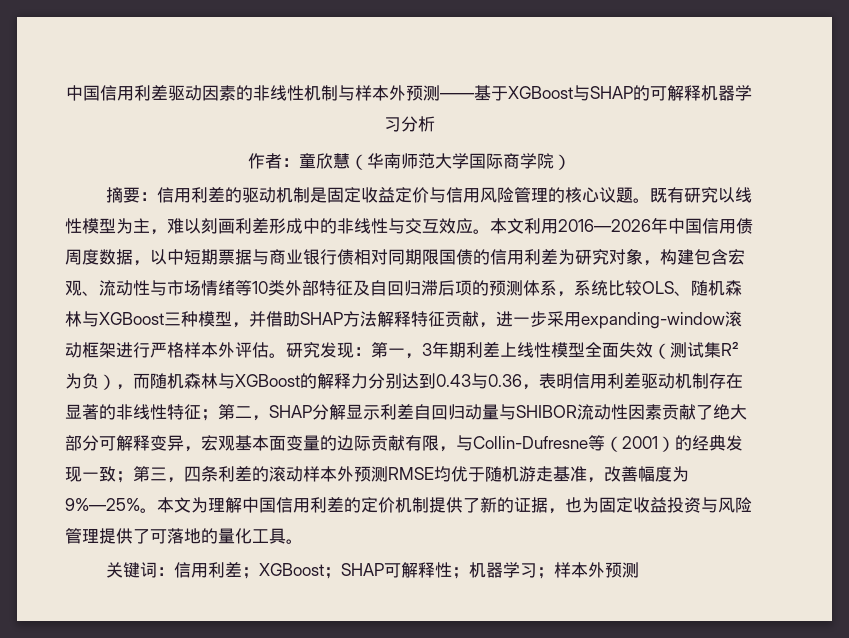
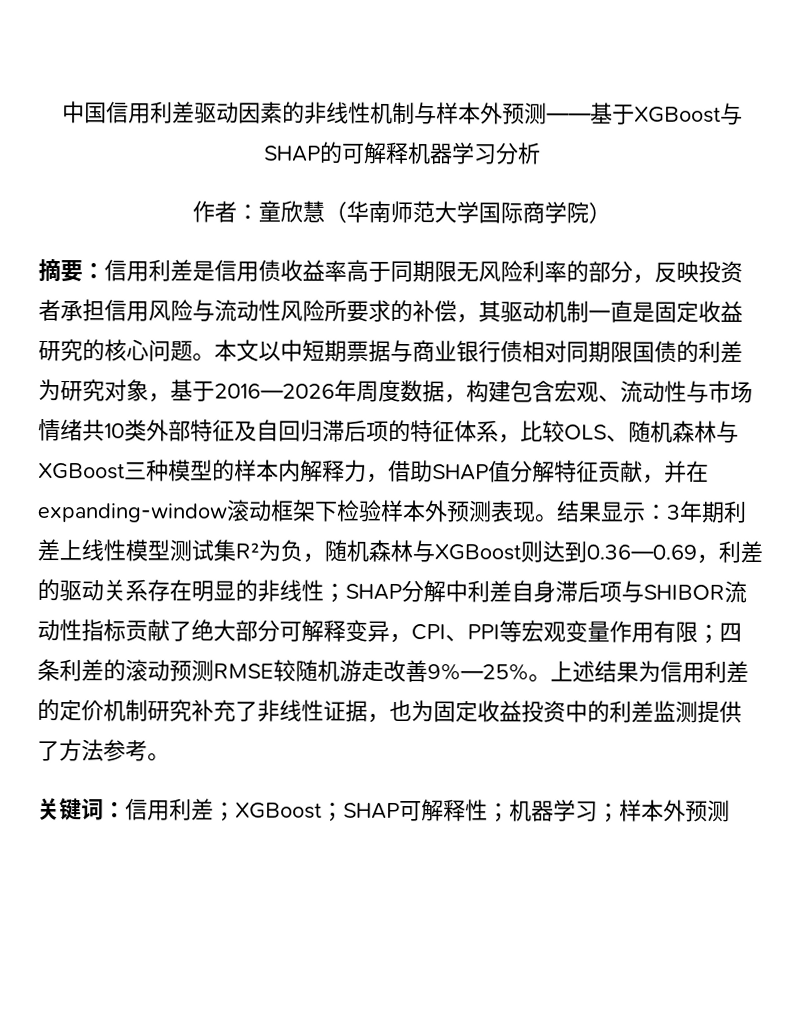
- 信用利差的驱动机制是固定收益定价与信用风险管理的核心议题。既有研究以线性模型为主，难以刻画利差形成中的非线性与交互效应。本文利用2016—2026年中国信用债周度数据，以中短期票据与商业银行债相对同期限国债的信用利差为研究对象，构建包含宏观、流动性与市场情绪等10类外部特征及自回归滞后项的预测体系，系统比较OLS、随机森林与XGBoost三种模型，并借助SHAP方法解释特征贡献，进一步采用expanding-window滚动框架进行严格样本外评估。研究发现：第一，3年期利差上线性模型全面失效（测试集R²为负），而随机森林与XGBoost的解释力分别达到0.43与0.36，表明信用利差驱动机制存在显著的非线性特征；第二，SHAP分解显示利差自回归动量与SHIBOR流动性因素贡献了绝大部分可解释变异，宏观基本面变量的边际贡献有限，与Collin-Dufresne等（2001）的经典发现一致；第三，四条利差的滚动样本外预测RMSE均优于随机游走基准，改善幅度为9%—25%。本文为理解中国信用利差的定价机制提供了新的证据，也为固定收益投资与风险管理提供了可落地的量化工具。
+ 信用利差是信用债收益率高于同期限无风险利率的部分，反映投资者承担信用风险与流动性风险所要求的补偿，其驱动机制一直是固定收益研究的核心问题。本文以中短期票据与商业银行债相对同期限国债的利差为研究对象，基于2016—2026年周度数据，构建包含宏观、流动性与市场情绪共10类外部特征及自回归滞后项的特征体系，比较OLS、随机森林与XGBoost三种模型的样本内解释力，借助SHAP值分解特征贡献，并在expanding-window滚动框架下检验样本外预测表现。结果显示：3年期利差上线性模型测试集R²为负，随机森林与XGBoost则达到0.36—0.69，利差的驱动关系存在明显的非线性；SHAP分解中利差自身滞后项与SHIBOR流动性指标贡献了绝大部分可解释变异，CPI、PPI等宏观变量作用有限；四条利差的滚动预测RMSE较随机游走改善9%—25%。上述结果为信用利差的定价机制研究补充了非线性证据，也为固定收益投资中的利差监测提供了方法参考。

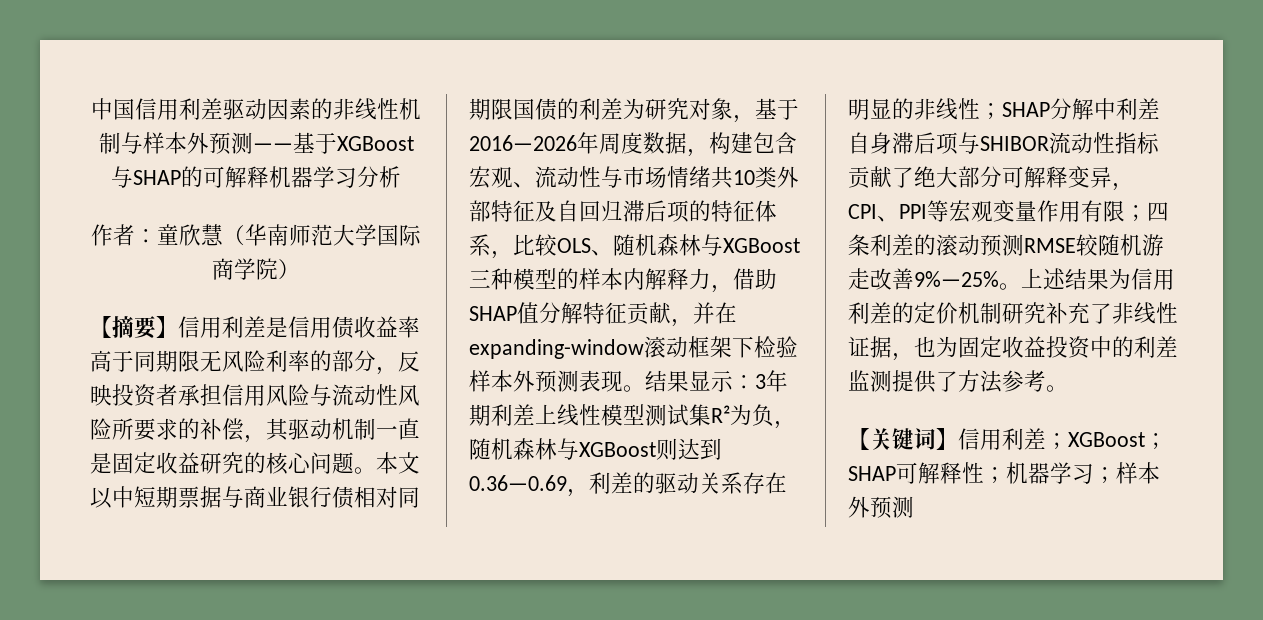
- 摘要：信用利差是信用债收益率高于同期限无风险利率的部分，反映投资者承担信用风险与流动性风险所要求的补偿，其驱动机制一直是固定收益研究的核心问题。
+ 【摘要】信用利差是信用债收益率高于同期限无风险利率的部分，反映投资者承担信用风险与流动性风险所要求的补偿，其驱动机制一直是固定收益研究的核心问题。
- 关键词：信用利差；XGBoost；SHAP可解释性；机器学习；样本外预测
+ 【关键词】信用利差；XGBoost；SHAP可解释性；机器学习；样本外预测

